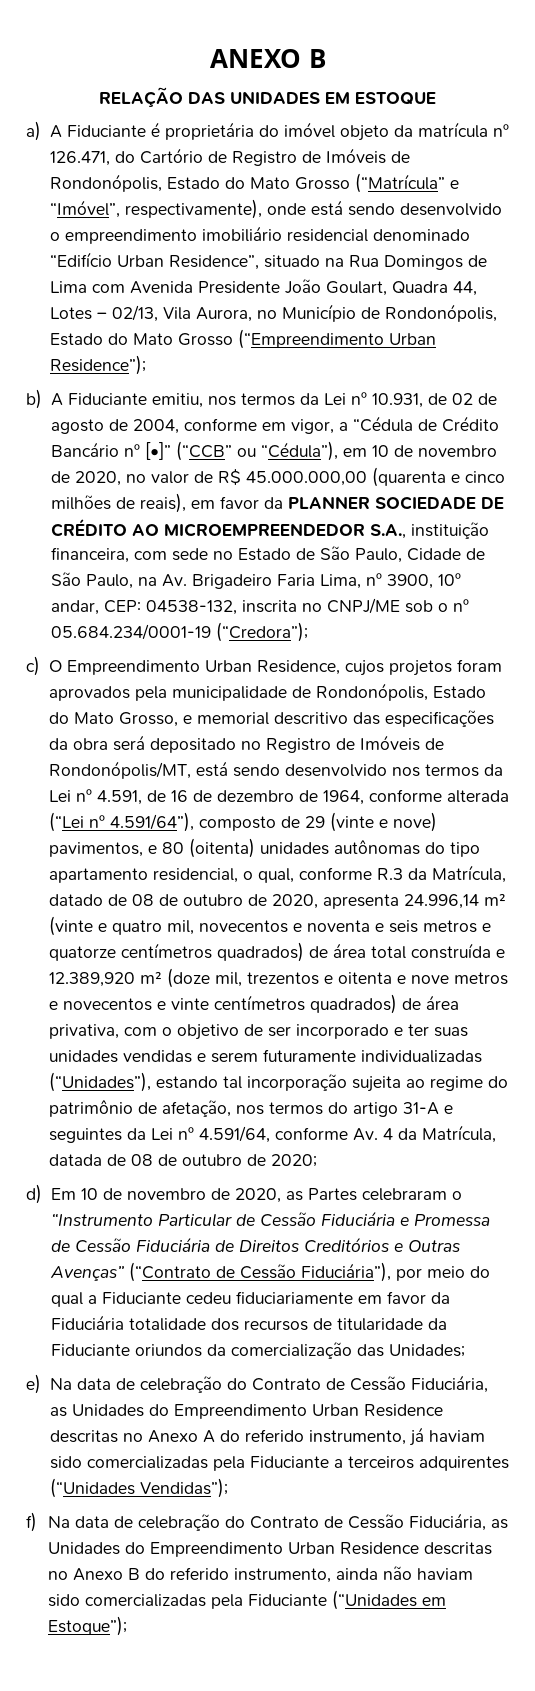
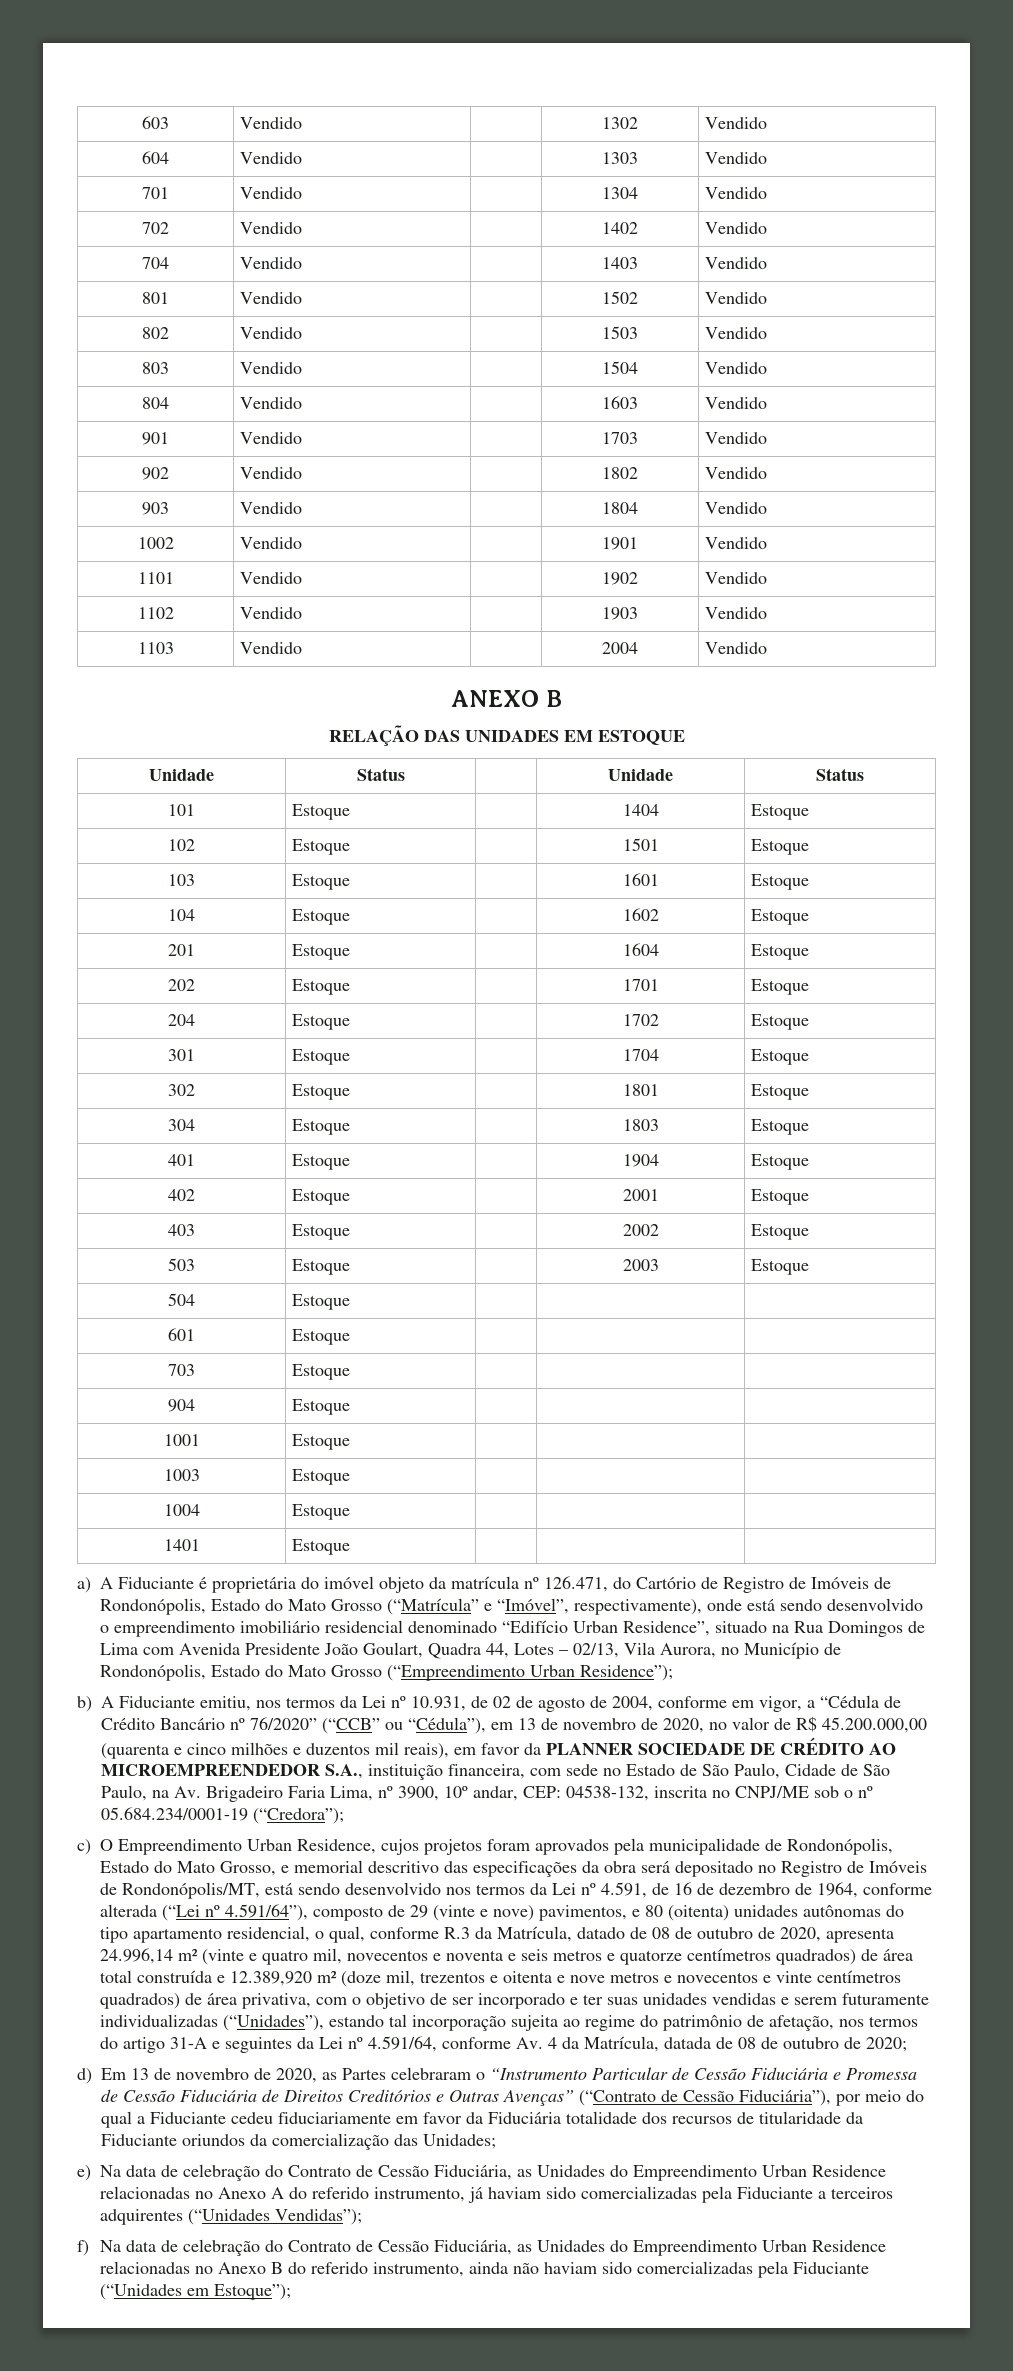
+ 603 | Vendido | | 1302 | Vendido
+ 604 | Vendido | | 1303 | Vendido
+ 701 | Vendido | | 1304 | Vendido
+ 702 | Vendido | | 1402 | Vendido
+ 704 | Vendido | | 1403 | Vendido
+ 801 | Vendido | | 1502 | Vendido
+ 802 | Vendido | | 1503 | Vendido
+ 803 | Vendido | | 1504 | Vendido
+ 804 | Vendido | | 1603 | Vendido
+ 901 | Vendido | | 1703 | Vendido
+ 902 | Vendido | | 1802 | Vendido
+ 903 | Vendido | | 1804 | Vendido
+ 1002 | Vendido | | 1901 | Vendido
+ 1101 | Vendido | | 1902 | Vendido
+ 1102 | Vendido | | 1903 | Vendido
+ 1103 | Vendido | | 2004 | Vendido
+ Unidade | Status | | Unidade | Status
+ 101 | Estoque | | 1404 | Estoque
+ 102 | Estoque | | 1501 | Estoque
+ 103 | Estoque | | 1601 | Estoque
+ 104 | Estoque | | 1602 | Estoque
+ 201 | Estoque | | 1604 | Estoque
+ 202 | Estoque | | 1701 | Estoque
+ 204 | Estoque | | 1702 | Estoque
+ 301 | Estoque | | 1704 | Estoque
+ 302 | Estoque | | 1801 | Estoque
+ 304 | Estoque | | 1803 | Estoque
+ 401 | Estoque | | 1904 | Estoque
+ 402 | Estoque | | 2001 | Estoque
+ 403 | Estoque | | 2002 | Estoque
+ 503 | Estoque | | 2003 | Estoque
+ 504 | Estoque | | |
+ 601 | Estoque | | |
+ 703 | Estoque | | |
+ 904 | Estoque | | |
+ 1001 | Estoque | | |
+ 1003 | Estoque | | |
+ 1004 | Estoque | | |
+ 1401 | Estoque | | |
- b) A Fiduciante emitiu, nos termos da Lei nº 10.931, de 02 de agosto de 2004, conforme em vigor, a “Cédula de Crédito Bancário nº [•]” (“CCB” ou “Cédula”), em 10 de novembro de 2020, no valor de R$ 45.000.000,00 (quarenta e cinco milhões de reais), em favor da PLANNER SOCIEDADE DE CRÉDITO AO MICROEMPREENDEDOR S.A., instituição financeira, com sede no Estado de São Paulo, Cidade de São Paulo, na Av. Brigadeiro Faria Lima, nº 3900, 10º andar, CEP:
+ b) A Fiduciante emitiu, nos termos da Lei nº 10.931, de 02 de agosto de 2004, conforme em vigor, a “Cédula de Crédito Bancário nº 76/2020” (“CCB” ou “Cédula”), em 13 de novembro de 2020, no valor de R$ 45.200.000,00 (quarenta e cinco milhões e duzentos mil reais), em favor da PLANNER SOCIEDADE DE CRÉDITO AO MICROEMPREENDEDOR S.A., instituição financeira, com sede no Estado de São Paulo, Cidade de São Paulo, na Av. Brigadeiro Faria Lima, nº 3900, 10º andar, CEP:
- d) Em 10 de novembro de 2020, as Partes celebraram o “Instrumento Particular de Cessão Fiduciária e Promessa de Cessão Fiduciária de Direitos Creditórios e Outras Avenças” (“Contrato de Cessão Fiduciária”), por meio do qual a Fiduciante cedeu fiduciariamente em favor da Fiduciária totalidade dos recursos de titularidade da Fiduciante oriundos da comercialização das Unidades;
+ d) Em 13 de novembro de 2020, as Partes celebraram o “Instrumento Particular de Cessão Fiduciária e Promessa de Cessão Fiduciária de Direitos Creditórios e Outras Avenças” (“Contrato de Cessão Fiduciária”), por meio do qual a Fiduciante cedeu fiduciariamente em favor da Fiduciária totalidade dos recursos de titularidade da Fiduciante oriundos da comercialização das Unidades;
- e) Na data de celebração do Contrato de Cessão Fiduciária, as Unidades do Empreendimento Urban Residence descritas no Anexo A do referido instrumento, já haviam sido comercializadas pela Fiduciante a terceiros adquirentes (“Unidades Vendidas”);
+ e) Na data de celebração do Contrato de Cessão Fiduciária, as Unidades do Empreendimento Urban Residence relacionadas no Anexo A do referido instrumento, já haviam sido comercializadas pela Fiduciante a terceiros adquirentes (“Unidades Vendidas”);
- f) Na data de celebração do Contrato de Cessão Fiduciária, as Unidades do Empreendimento Urban Residence descritas no Anexo B do referido instrumento, ainda não haviam sido comercializadas pela Fiduciante (“Unidades em Estoque”);
+ f) Na data de celebração do Contrato de Cessão Fiduciária, as Unidades do Empreendimento Urban Residence relacionadas no Anexo B do referido instrumento, ainda não haviam sido comercializadas pela Fiduciante (“Unidades em Estoque”);

